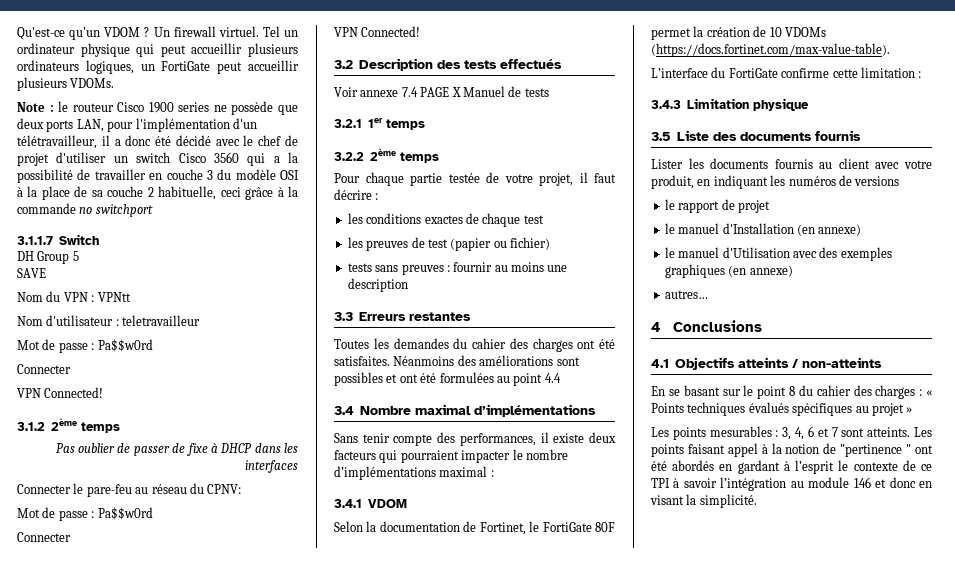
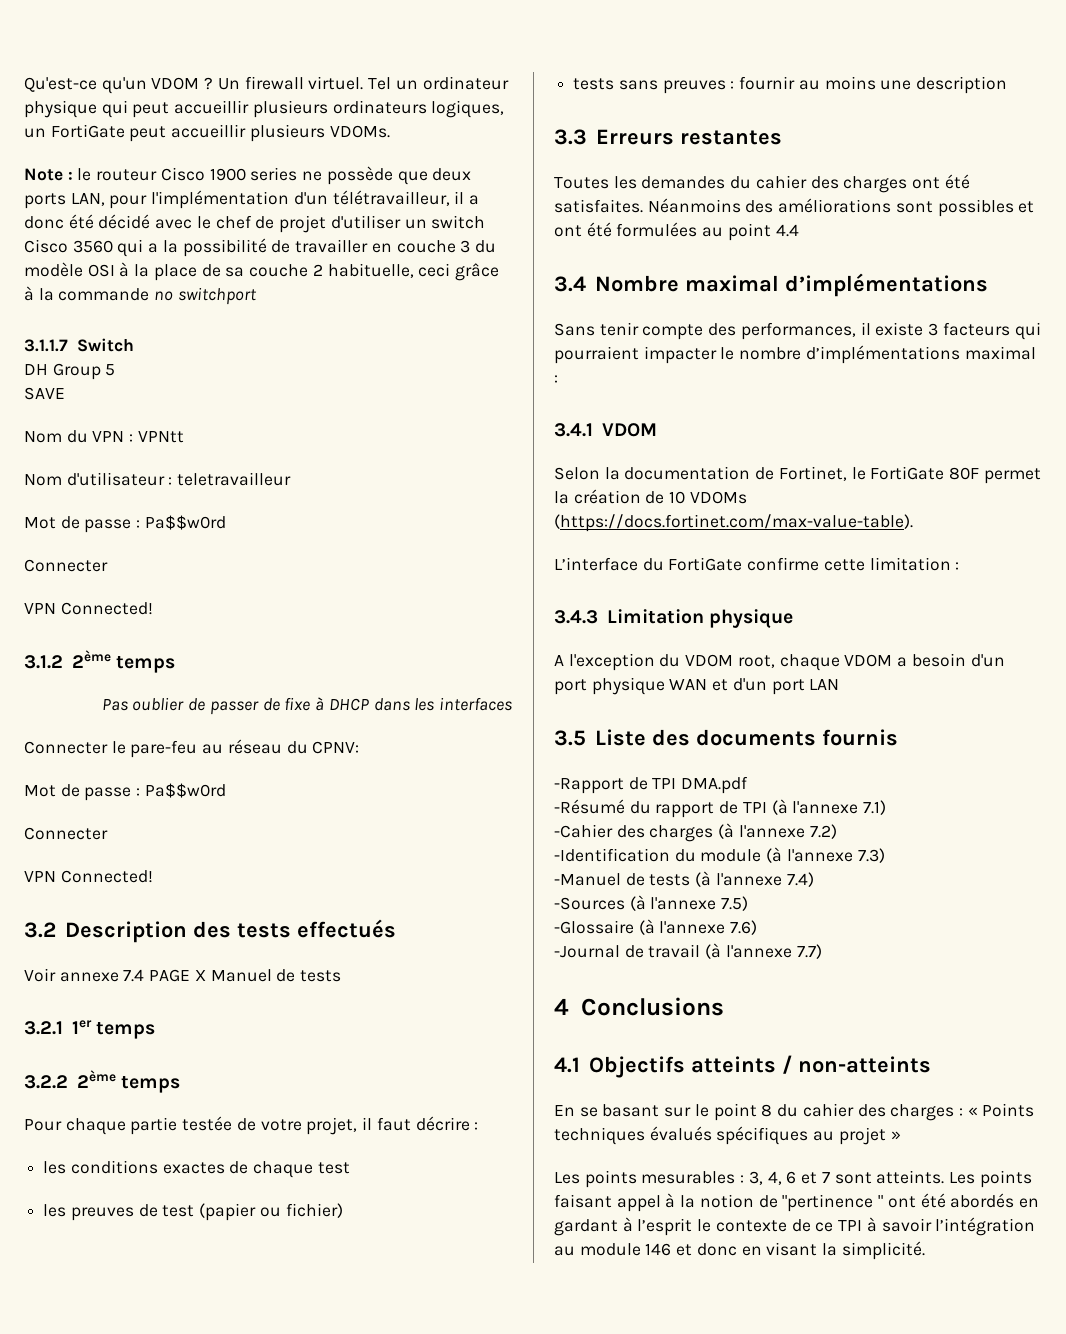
- Sans tenir compte des performances, il existe deux facteurs qui pourraient impacter le nombre d’implémentations maximal :
+ Sans tenir compte des performances, il existe 3 facteurs qui pourraient impacter le nombre d’implémentations maximal :
+ A l'exception du VDOM root, chaque VDOM a besoin d'un port physique WAN et d'un port LAN
- Lister les documents fournis au client avec votre produit, en indiquant les numéros de versions
- le rapport de projet
- le manuel d'Installation (en annexe)
- le manuel d'Utilisation avec des exemples graphiques (en annexe)
- autres…
+ -Rapport de TPI DMA.pdf
+ -Résumé du rapport de TPI (à l'annexe 7.1)
+ -Cahier des charges (à l'annexe 7.2)
+ -Identification du module (à l'annexe 7.3)
+ -Manuel de tests (à l'annexe 7.4)
+ -Sources (à l'annexe 7.5)
+ -Glossaire (à l'annexe 7.6)
+ -Journal de travail (à l'annexe 7.7)

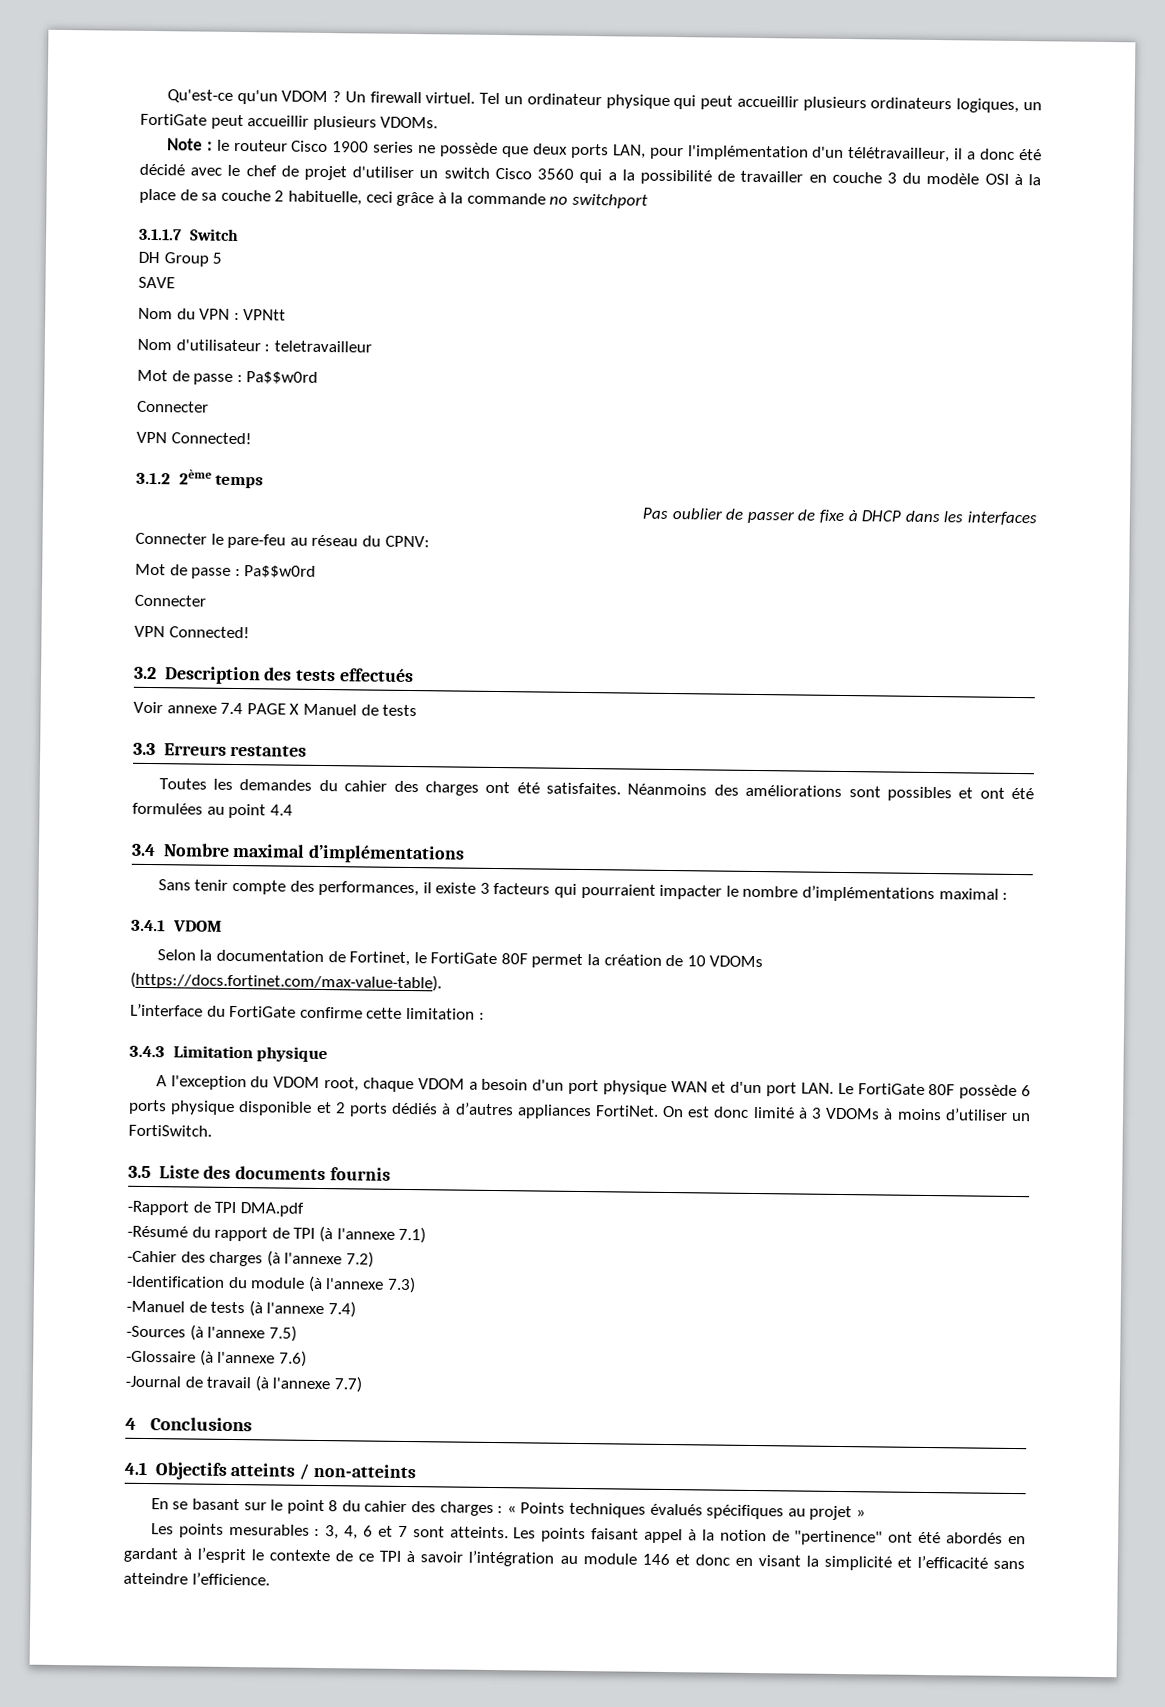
- 3.2.1 1er temps
- 3.2.2 2ème temps
- Pour chaque partie testée de votre projet, il faut décrire :
- les conditions exactes de chaque test
- les preuves de test (papier ou fichier)
- tests sans preuves : fournir au moins une description
- A l'exception du VDOM root, chaque VDOM a besoin d'un port physique WAN et d'un port LAN
+ A l'exception du VDOM root, chaque VDOM a besoin d'un port physique WAN et d'un port LAN. Le FortiGate 80F possède 6 ports physique disponible et 2 ports dédiés à d’autres appliances FortiNet. On est donc limité à 3 VDOMs à moins d’utiliser un FortiSwitch.
- Les points faisant appel à la notion de "pertinence " ont été abordés en gardant à l’esprit le contexte de ce TPI à savoir l’intégration au module 146 et donc en visant la simplicité.
+ Les points faisant appel à la notion de "pertinence" ont été abordés en gardant à l’esprit le contexte de ce TPI à savoir l’intégration au module 146 et donc en visant la simplicité et l’efficacité sans atteindre l’efficience.

